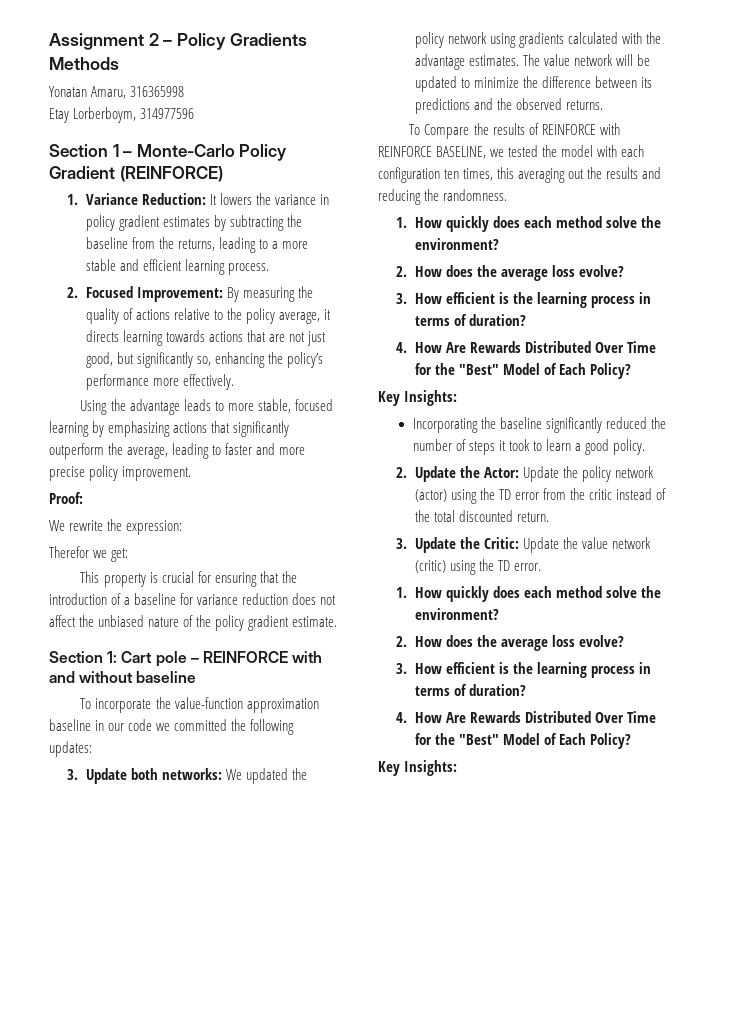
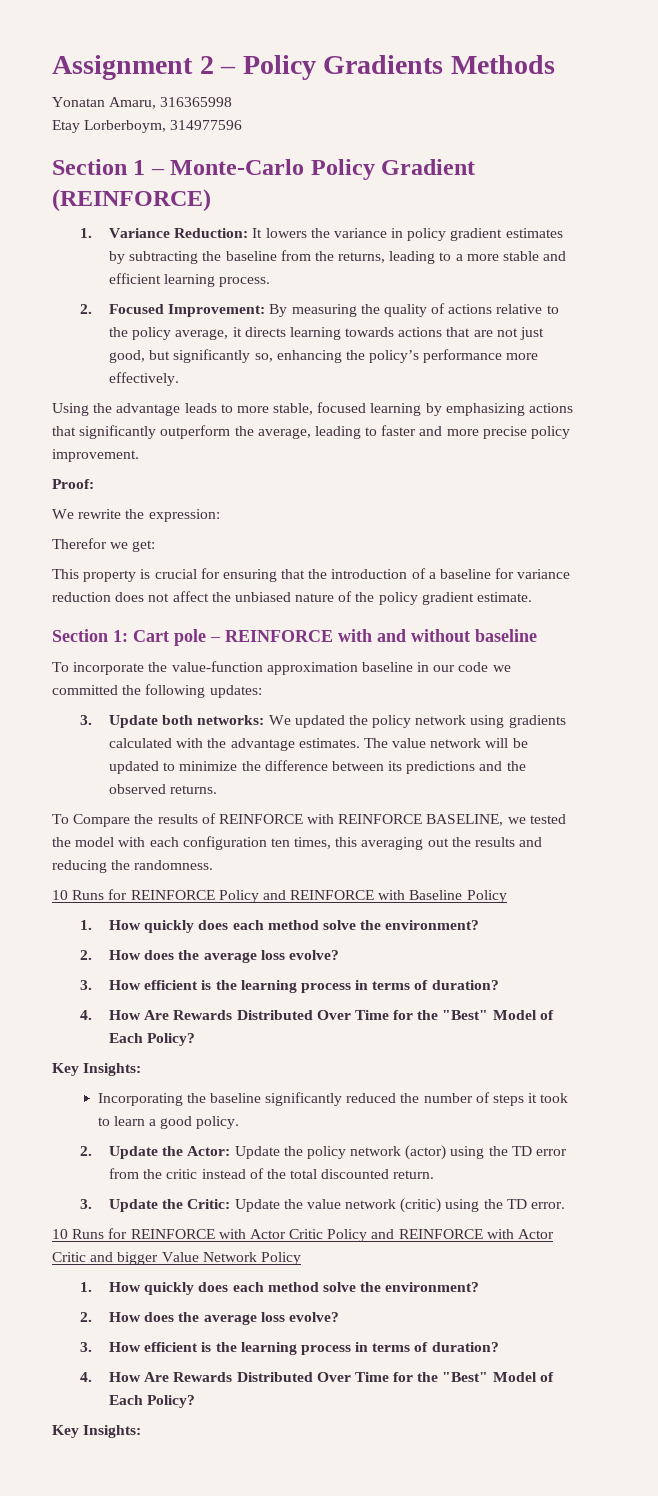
+ 10 Runs for REINFORCE Policy and REINFORCE with Baseline Policy
+ 10 Runs for REINFORCE with Actor Critic Policy and REINFORCE with Actor Critic and bigger Value Network Policy

